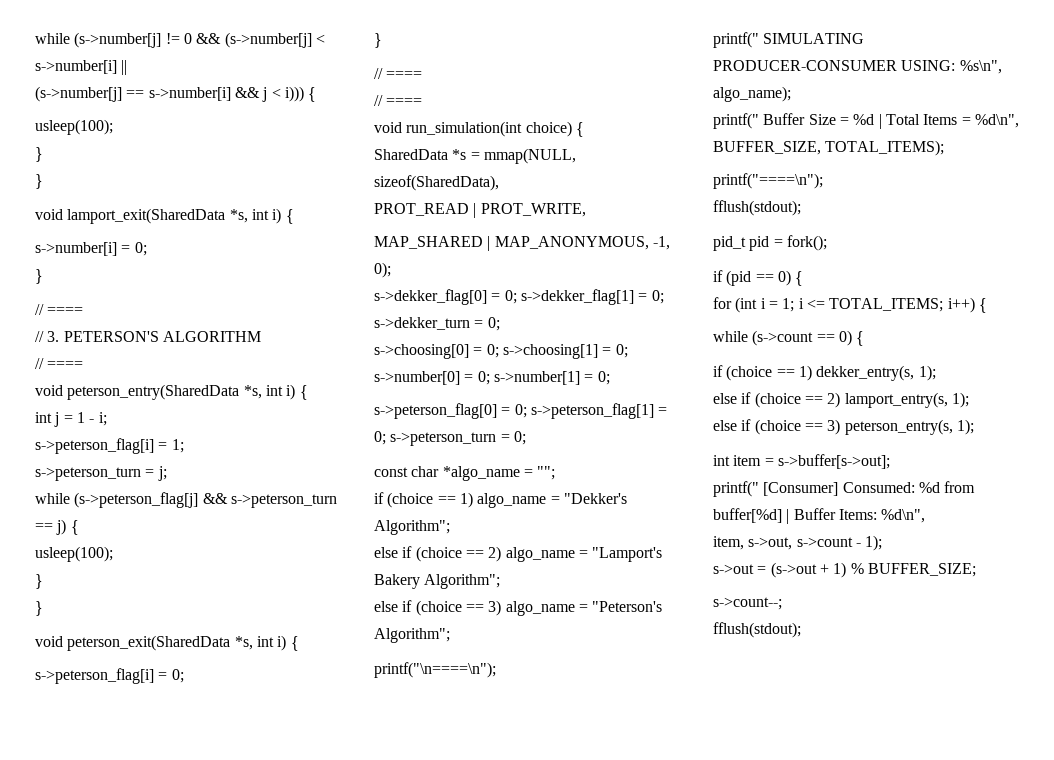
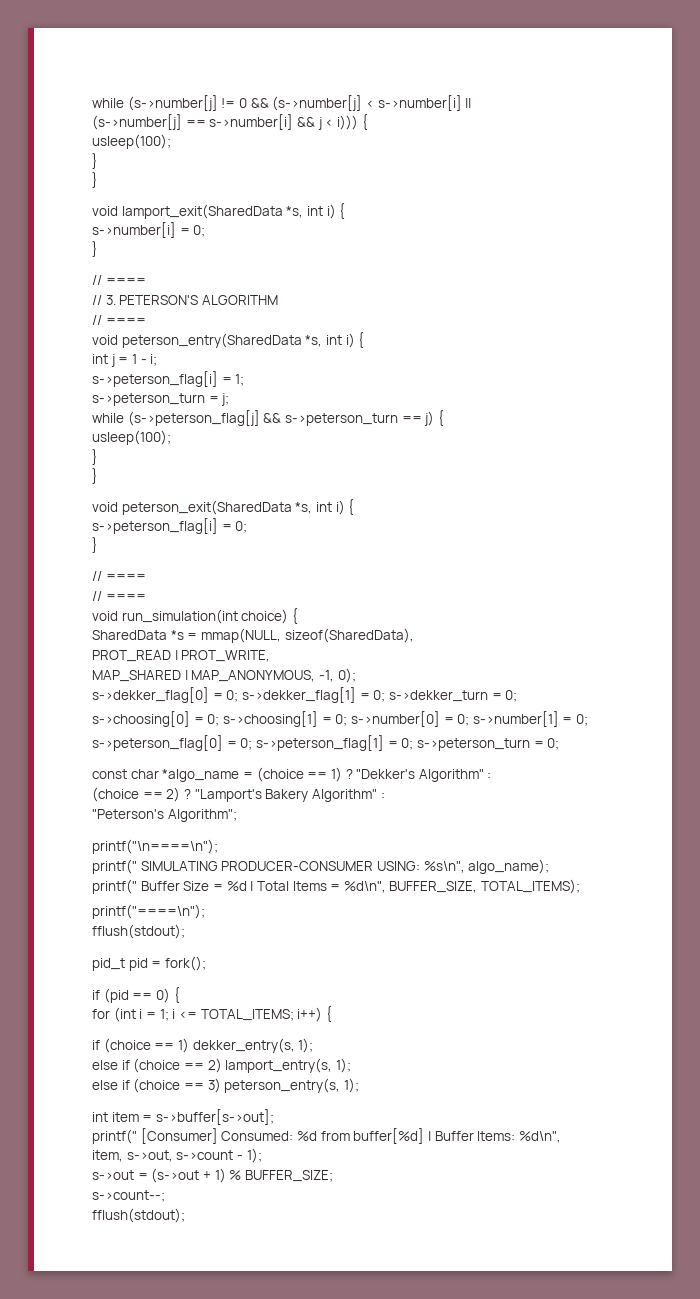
- const char *algo_name = "";
- if (choice == 1) algo_name = "Dekker's Algorithm";
- else if (choice == 2) algo_name = "Lamport's Bakery Algorithm";
- else if (choice == 3) algo_name = "Peterson's Algorithm";
+ const char *algo_name = (choice == 1) ? "Dekker's Algorithm" :
+ (choice == 2) ? "Lamport's Bakery Algorithm" :
+ "Peterson's Algorithm";
- while (s->count == 0) {

